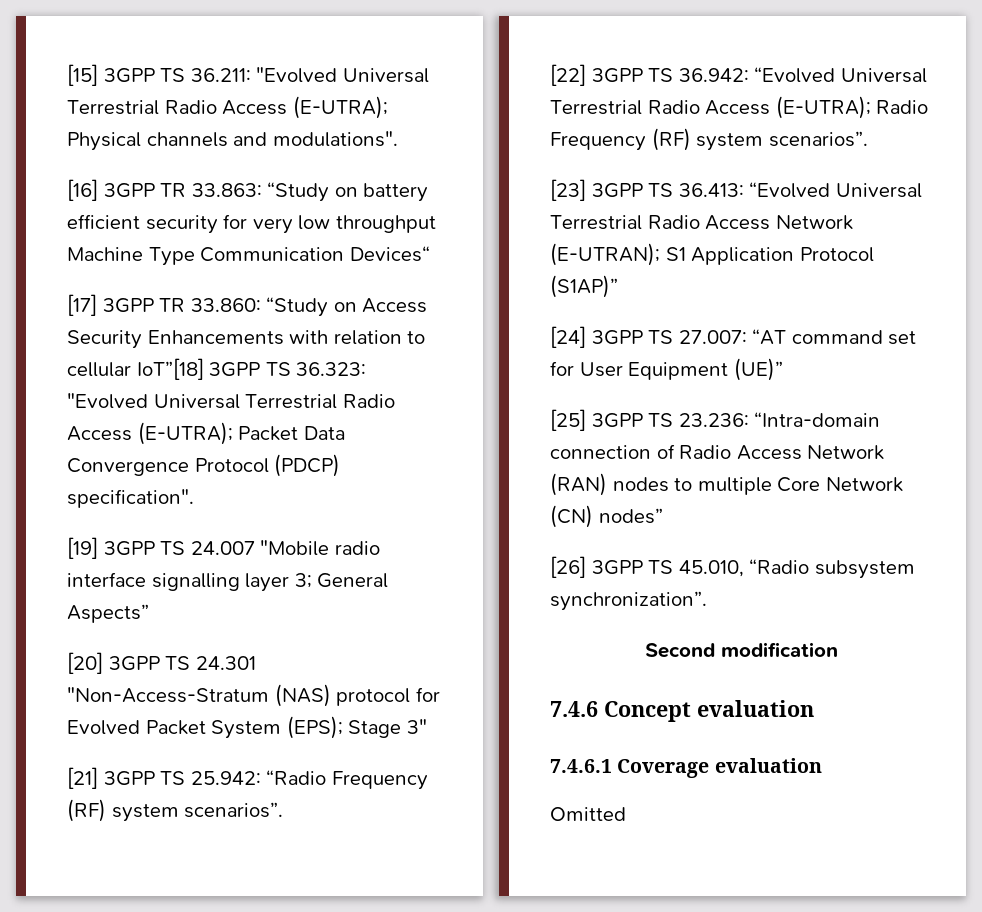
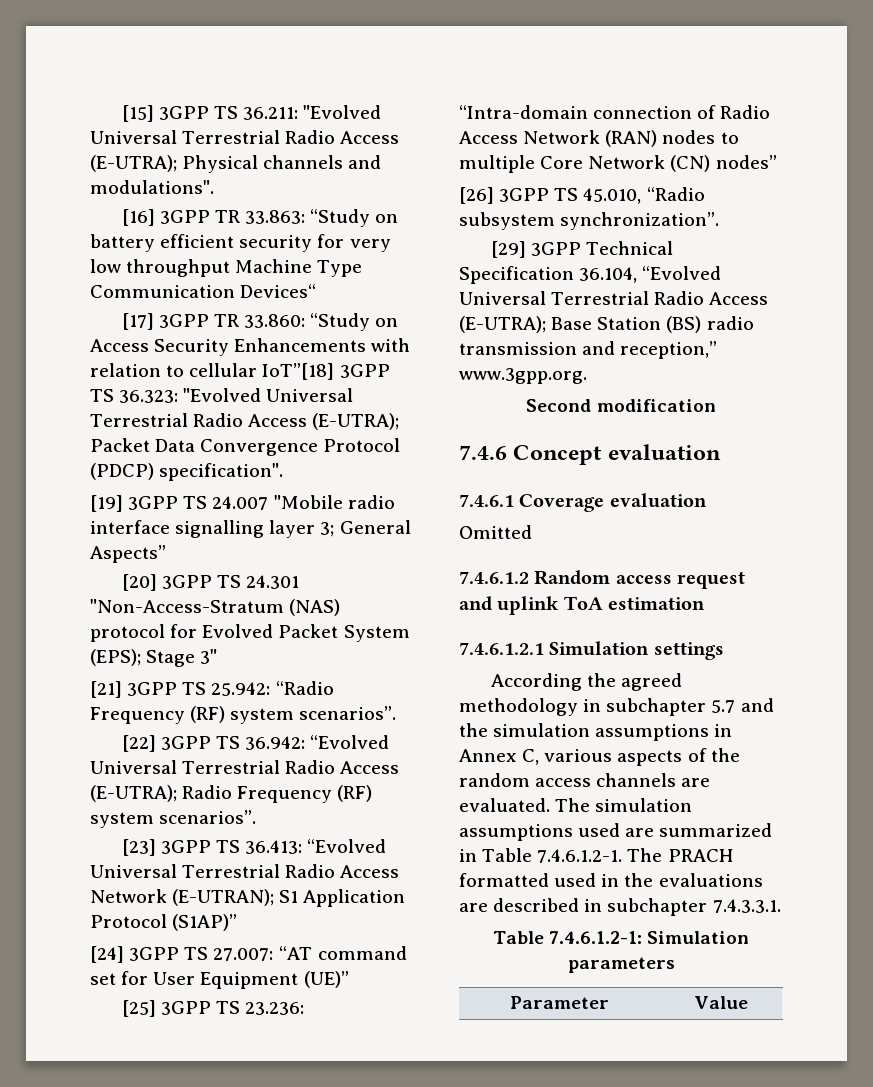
+ [29] 3GPP Technical Specification 36.104, “Evolved Universal Terrestrial Radio Access (E-UTRA); Base Station (BS) radio transmission and reception,” www.3gpp.org.
+ 7.4.6.1.2 Random access request and uplink ToA estimation
+ 7.4.6.1.2.1 Simulation settings
+ According the agreed methodology in subchapter 5.7 and the simulation assumptions in Annex C, various aspects of the random access channels are evaluated. The simulation assumptions used are summarized in Table 7.4.6.1.2-1. The PRACH formatted used in the evaluations are described in subchapter 7.4.3.3.1.
+ Table 7.4.6.1.2-1: Simulation parameters
+ Parameter | Value

